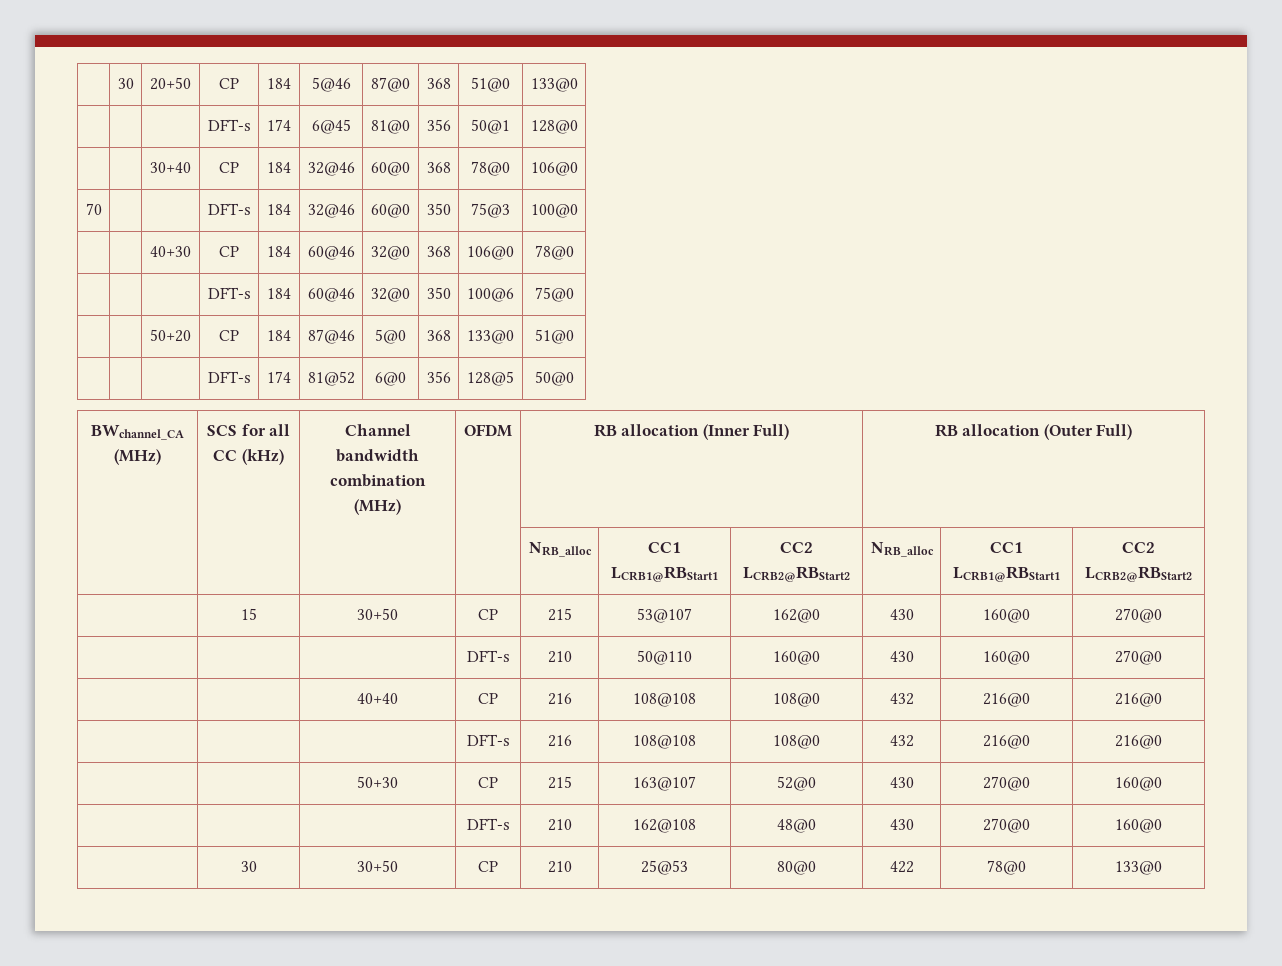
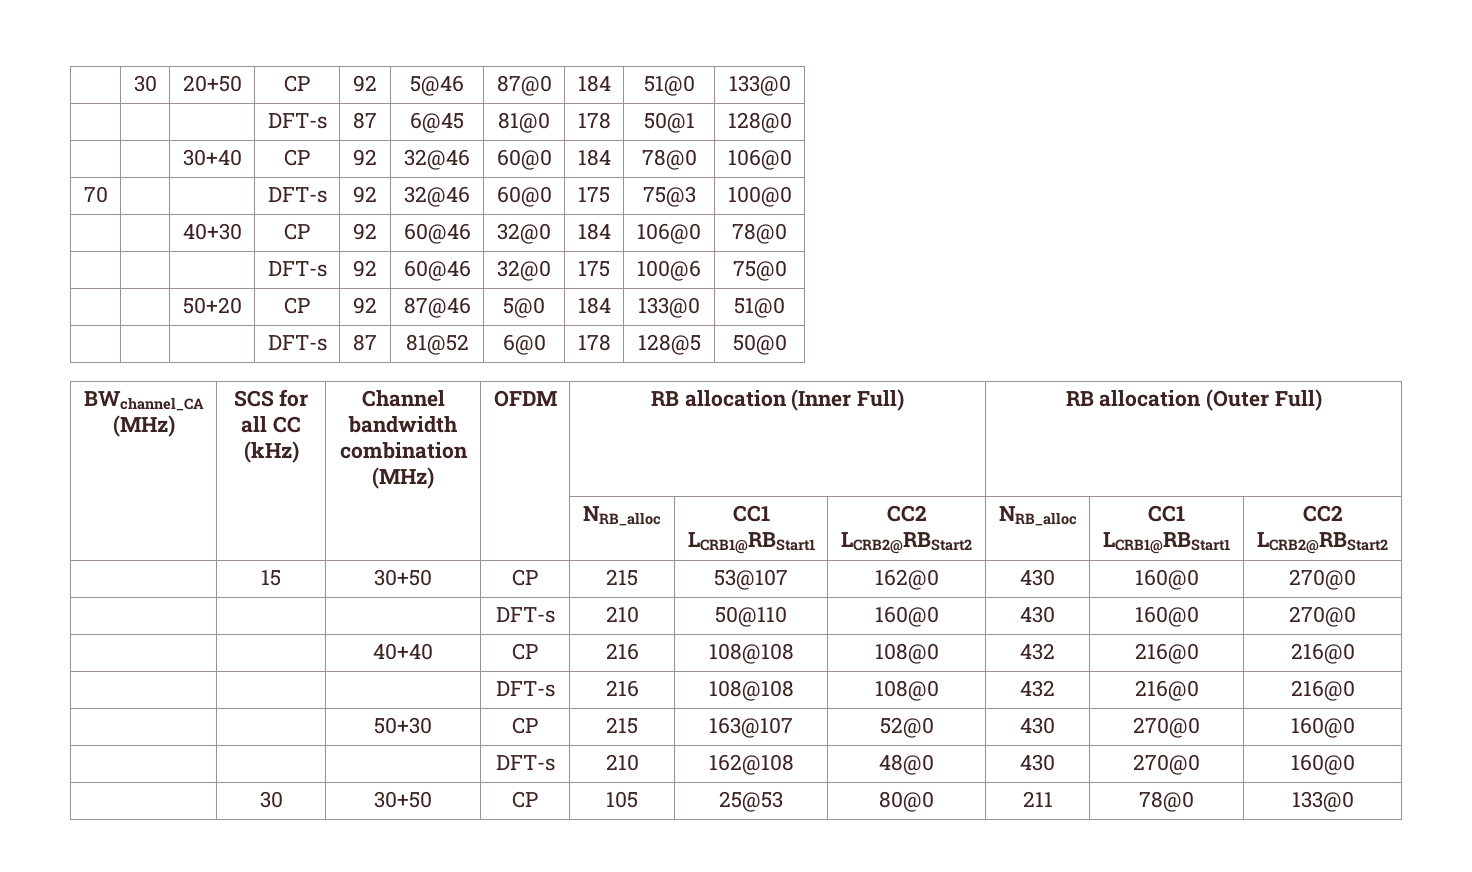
- | 30 | 20+50 | CP | 184 | 5@46 | 87@0 | 368 | 51@0 | 133@0
+ | 30 | 20+50 | CP | 92 | 5@46 | 87@0 | 184 | 51@0 | 133@0
- | | | DFT-s | 174 | 6@45 | 81@0 | 356 | 50@1 | 128@0
+ | | | DFT-s | 87 | 6@45 | 81@0 | 178 | 50@1 | 128@0
- | | 30+40 | CP | 184 | 32@46 | 60@0 | 368 | 78@0 | 106@0
+ | | 30+40 | CP | 92 | 32@46 | 60@0 | 184 | 78@0 | 106@0
- 70 | | | DFT-s | 184 | 32@46 | 60@0 | 350 | 75@3 | 100@0
+ 70 | | | DFT-s | 92 | 32@46 | 60@0 | 175 | 75@3 | 100@0
- | | 40+30 | CP | 184 | 60@46 | 32@0 | 368 | 106@0 | 78@0
+ | | 40+30 | CP | 92 | 60@46 | 32@0 | 184 | 106@0 | 78@0
- | | | DFT-s | 184 | 60@46 | 32@0 | 350 | 100@6 | 75@0
+ | | | DFT-s | 92 | 60@46 | 32@0 | 175 | 100@6 | 75@0
- | | 50+20 | CP | 184 | 87@46 | 5@0 | 368 | 133@0 | 51@0
+ | | 50+20 | CP | 92 | 87@46 | 5@0 | 184 | 133@0 | 51@0
- | | | DFT-s | 174 | 81@52 | 6@0 | 356 | 128@5 | 50@0
+ | | | DFT-s | 87 | 81@52 | 6@0 | 178 | 128@5 | 50@0
- | 30 | 30+50 | CP | 210 | 25@53 | 80@0 | 422 | 78@0 | 133@0
+ | 30 | 30+50 | CP | 105 | 25@53 | 80@0 | 211 | 78@0 | 133@0

